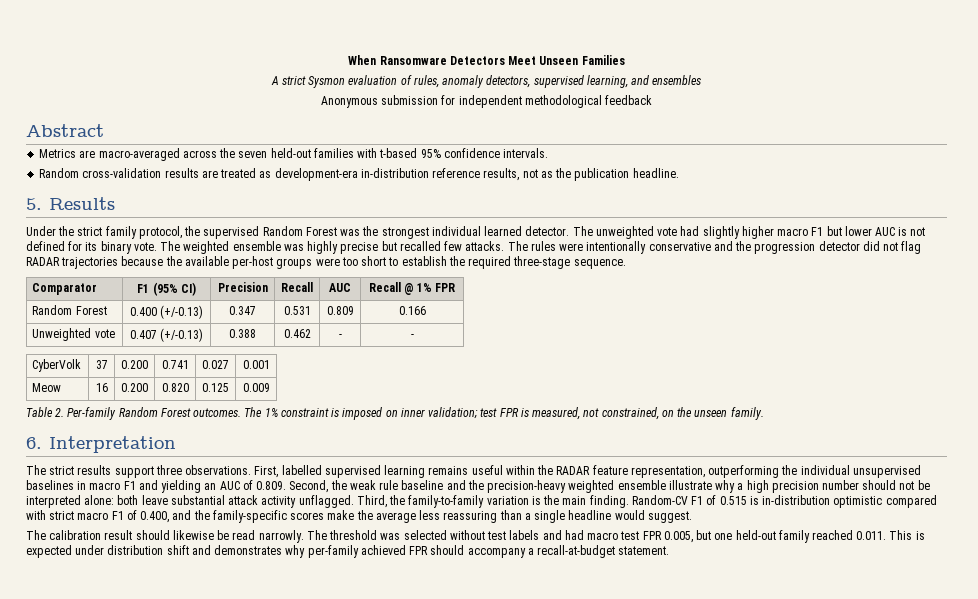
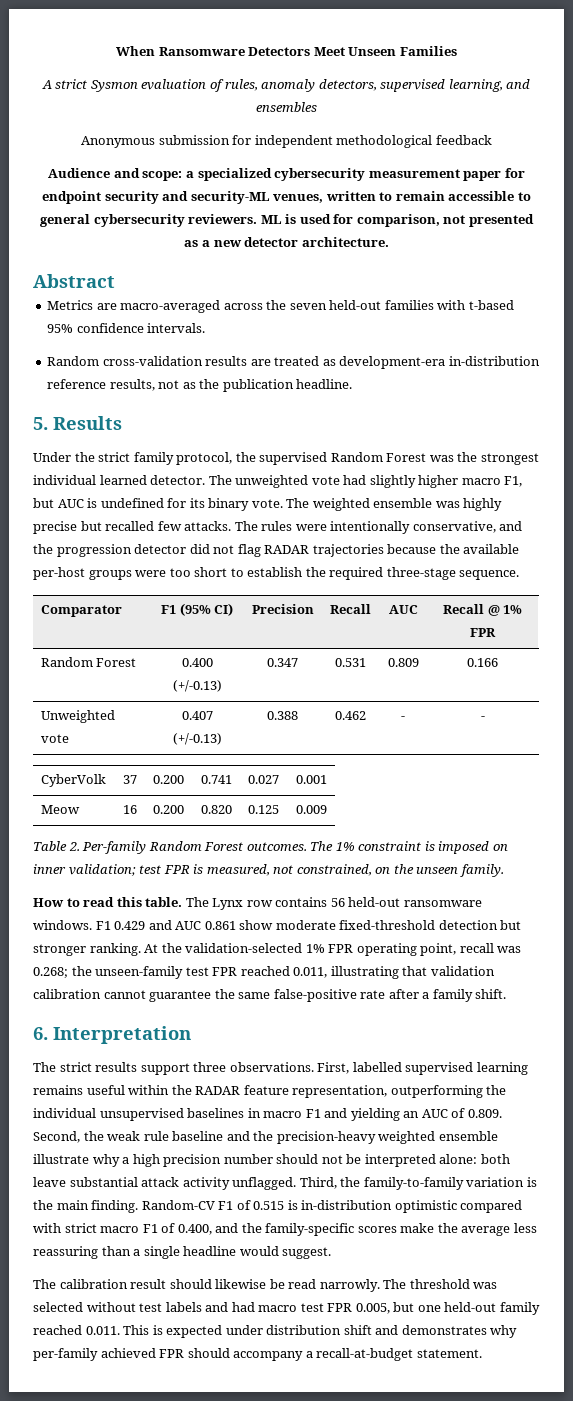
+ Audience and scope: a specialized cybersecurity measurement paper for endpoint security and security-ML venues, written to remain accessible to general cybersecurity reviewers. ML is used for comparison, not presented as a new detector architecture.
- The unweighted vote had slightly higher macro F1 but lower AUC is not defined for its binary vote.
+ The unweighted vote had slightly higher macro F1, but AUC is undefined for its binary vote.
- The rules were intentionally conservative and the progression detector did not flag RADAR trajectories because the available per-host groups were too short to establish the required three-stage sequence.
+ The rules were intentionally conservative, and the progression detector did not flag RADAR trajectories because the available per-host groups were too short to establish the required three-stage sequence.
+ How to read this table. The Lynx row contains 56 held-out ransomware windows. F1 0.429 and AUC 0.861 show moderate fixed-threshold detection but stronger ranking. At the validation-selected 1% FPR operating point, recall was 0.268; the unseen-family test FPR reached 0.011, illustrating that validation calibration cannot guarantee the same false-positive rate after a family shift.

